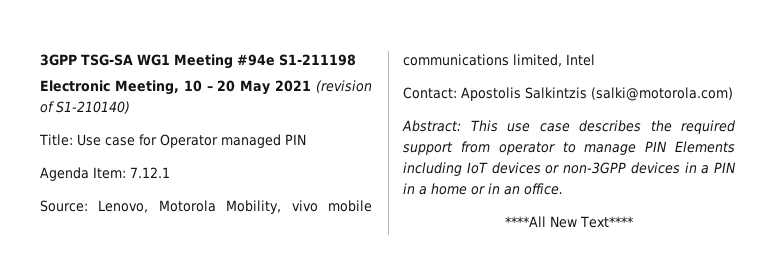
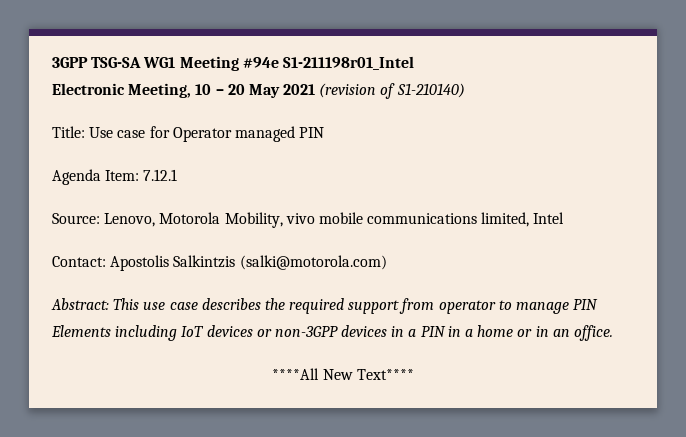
- 3GPP TSG-SA WG1 Meeting #94e S1-211198
+ 3GPP TSG-SA WG1 Meeting #94e S1-211198r01_Intel

